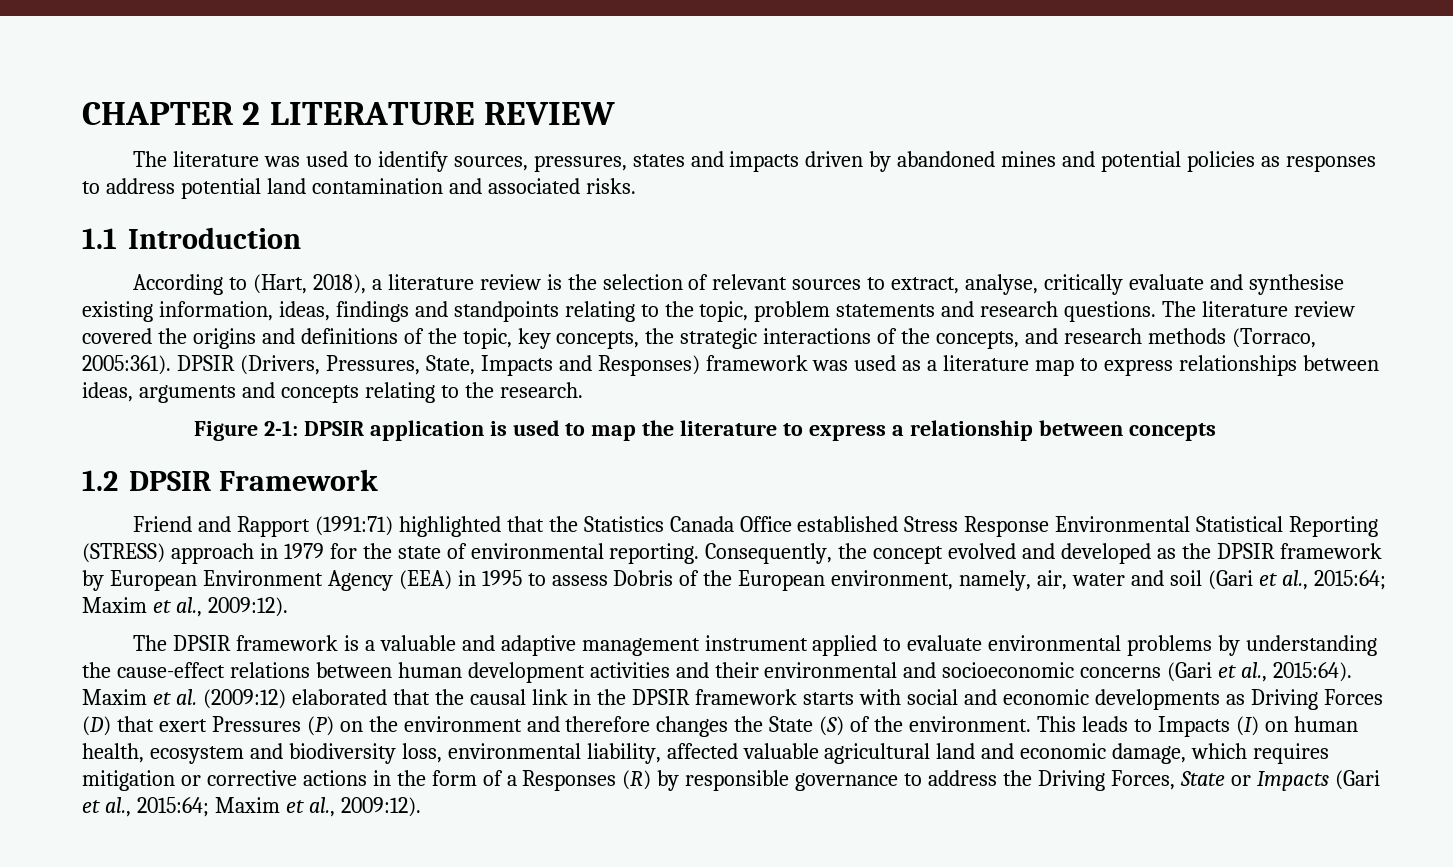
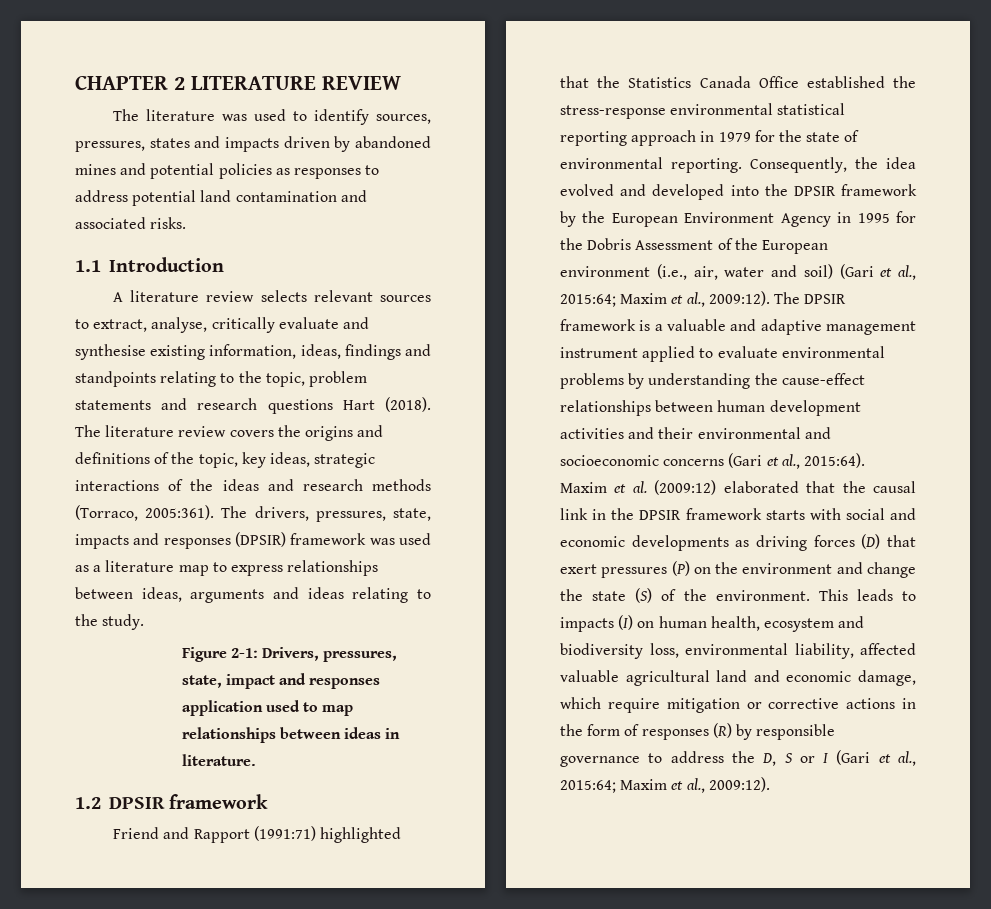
- According to (Hart, 2018), a literature review is the selection of relevant sources to extract, analyse, critically evaluate and synthesise existing information, ideas, findings and standpoints relating to the topic, problem statements and research questions.
+ A literature review selects relevant sources to extract, analyse, critically evaluate and synthesise existing information, ideas, findings and standpoints relating to the topic, problem statements and research questions Hart (2018).
- The literature review covered the origins and definitions of the topic, key concepts, the strategic interactions of the concepts, and research methods (Torraco, 2005:361).
+ The literature review covers the origins and definitions of the topic, key ideas, strategic interactions of the ideas and research methods (Torraco, 2005:361).
- DPSIR (Drivers, Pressures, State, Impacts and Responses) framework was used as a literature map to express relationships between ideas, arguments and concepts relating to the research.
+ The drivers, pressures, state, impacts and responses (DPSIR) framework was used as a literature map to express relationships between ideas, arguments and ideas relating to the study.
- Figure 2-1: DPSIR application is used to map the literature to express a relationship between concepts
+ Figure 2-1: Drivers, pressures, state, impact and responses application used to map relationships between ideas in literature.
- 1.2 DPSIR Framework
+ 1.2 DPSIR framework
- Friend and Rapport (1991:71) highlighted that the Statistics Canada Office established Stress Response Environmental Statistical Reporting (STRESS) approach in 1979 for the state of environmental reporting.
+ Friend and Rapport (1991:71) highlighted that the Statistics Canada Office established the stress-response environmental statistical reporting approach in 1979 for the state of environmental reporting.
- Consequently, the concept evolved and developed as the DPSIR framework by European Environment Agency (EEA) in 1995 to assess Dobris of the European environment, namely, air, water and soil (Gari et al., 2015:64; Maxim et al., 2009:12).
- The DPSIR framework is a valuable and adaptive management instrument applied to evaluate environmental problems by understanding the cause-effect relations between human development activities and their environmental and socioeconomic concerns (Gari et al., 2015:64).
+ Consequently, the idea evolved and developed into the DPSIR framework by the European Environment Agency in 1995 for the Dobris Assessment of the European environment (i.e., air, water and soil) (Gari et al., 2015:64; Maxim et al., 2009:12). The DPSIR framework is a valuable and adaptive management instrument applied to evaluate environmental problems by understanding the cause-effect relationships between human development activities and their environmental and socioeconomic concerns (Gari et al., 2015:64).
- Maxim et al. (2009:12) elaborated that the causal link in the DPSIR framework starts with social and economic developments as Driving Forces (D) that exert Pressures (P) on the environment and therefore changes the State (S) of the environment.
+ Maxim et al. (2009:12) elaborated that the causal link in the DPSIR framework starts with social and economic developments as driving forces (D) that exert pressures (P) on the environment and change the state (S) of the environment.
- This leads to Impacts (I) on human health, ecosystem and biodiversity loss, environmental liability, affected valuable agricultural land and economic damage, which requires mitigation or corrective actions in the form of a Responses (R) by responsible governance to address the Driving Forces, State or Impacts (Gari et al., 2015:64; Maxim et al., 2009:12).
+ This leads to impacts (I) on human health, ecosystem and biodiversity loss, environmental liability, affected valuable agricultural land and economic damage, which require mitigation or corrective actions in the form of responses (R) by responsible governance to address the D, S or I (Gari et al., 2015:64; Maxim et al., 2009:12).

